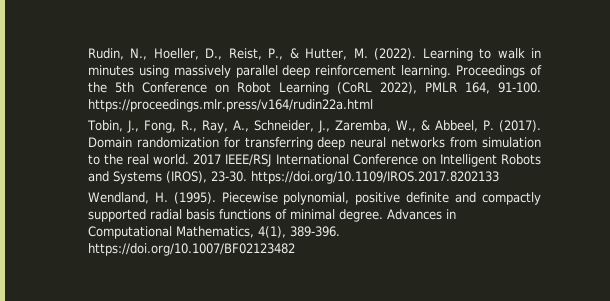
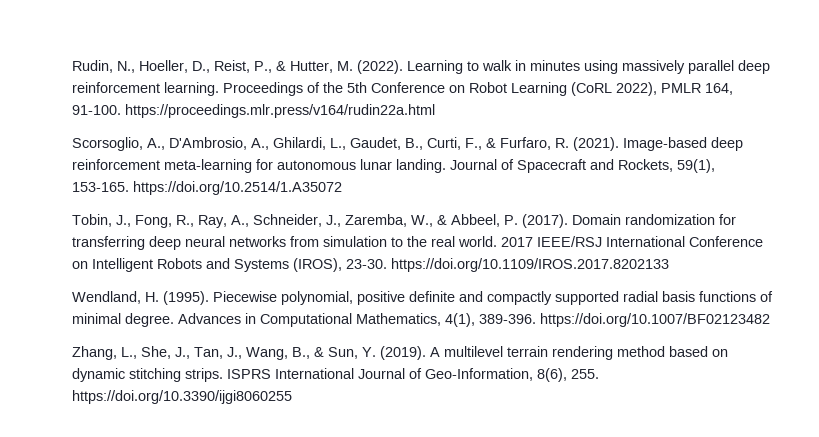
+ Scorsoglio, A., D'Ambrosio, A., Ghilardi, L., Gaudet, B., Curti, F., & Furfaro, R. (2021). Image-based deep reinforcement meta-learning for autonomous lunar landing. Journal of Spacecraft and Rockets, 59(1), 153-165. https://doi.org/10.2514/1.A35072
+ Zhang, L., She, J., Tan, J., Wang, B., & Sun, Y. (2019). A multilevel terrain rendering method based on dynamic stitching strips. ISPRS International Journal of Geo-Information, 8(6), 255. https://doi.org/10.3390/ijgi8060255

